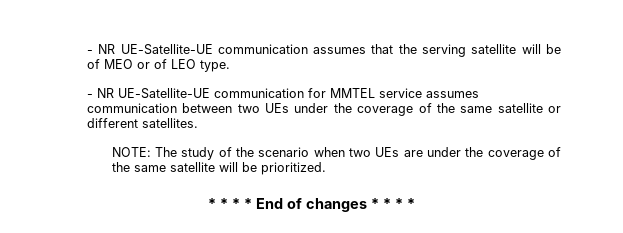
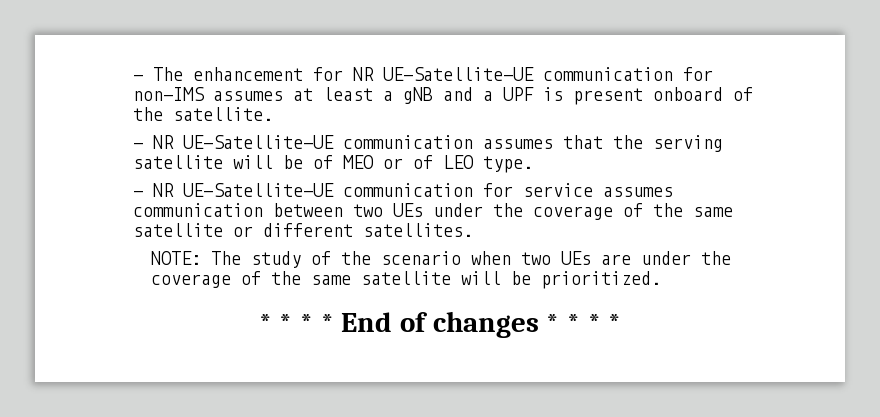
+ - The enhancement for NR UE-Satellite-UE communication for non-IMS assumes at least a gNB and a UPF is present onboard of the satellite.
- - NR UE-Satellite-UE communication for MMTEL service assumes communication between two UEs under the coverage of the same satellite or different satellites.
+ - NR UE-Satellite-UE communication for service assumes communication between two UEs under the coverage of the same satellite or different satellites.

